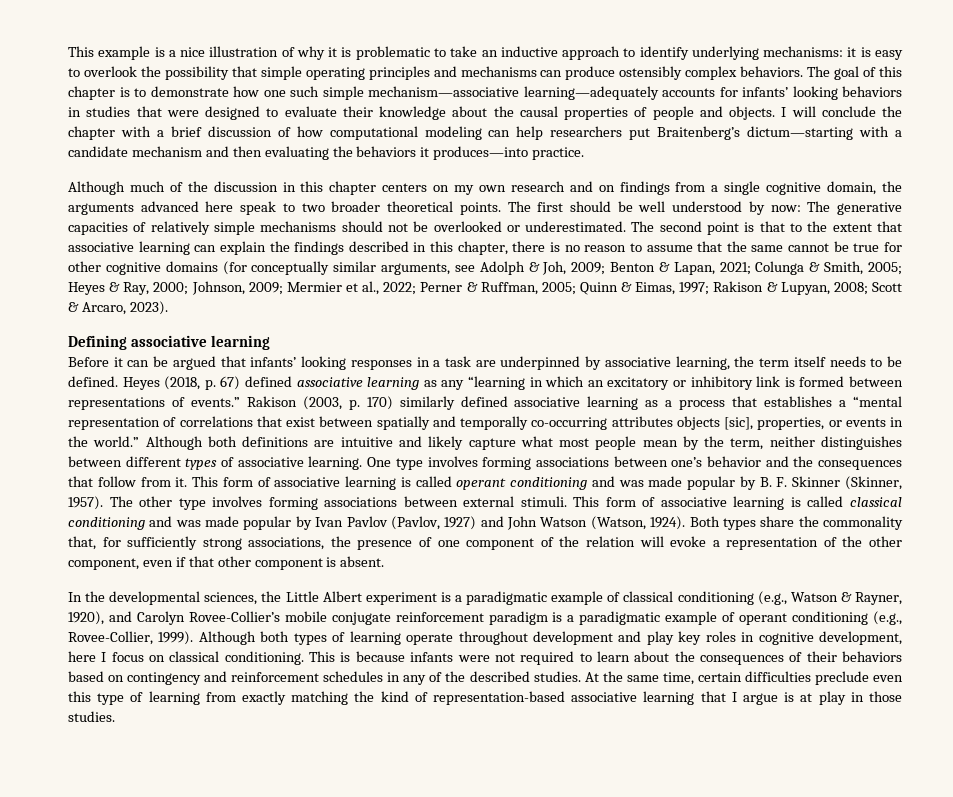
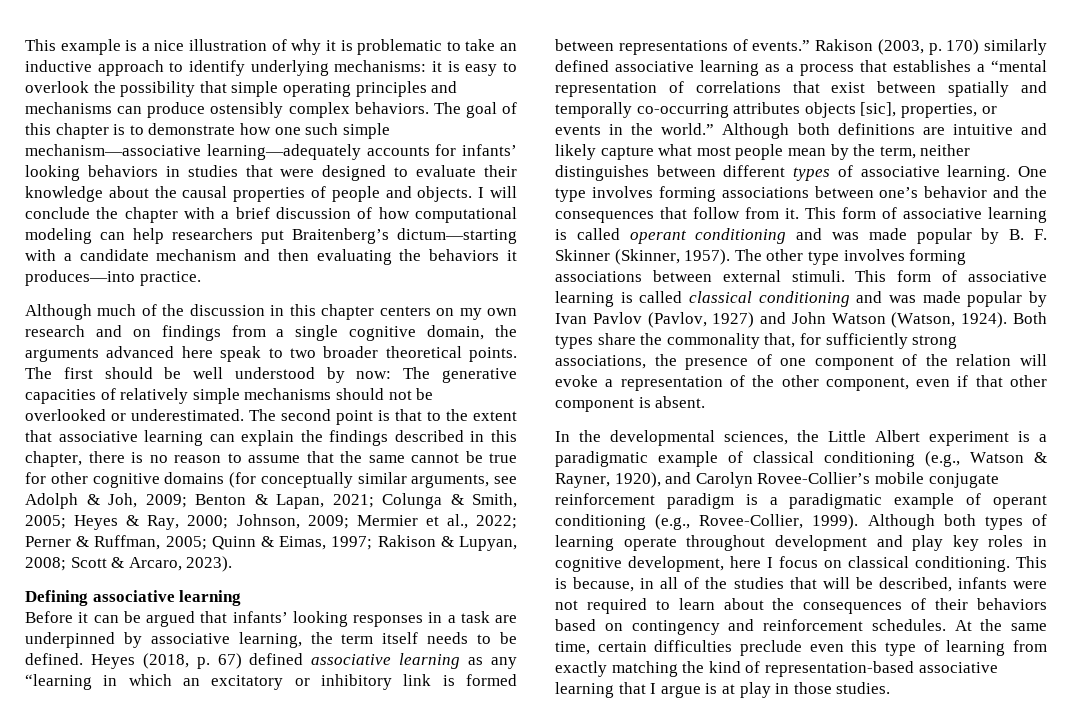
- This is because infants were not required to learn about the consequences of their behaviors based on contingency and reinforcement schedules in any of the described studies.
+ This is because, in all of the studies that will be described, infants were not required to learn about the consequences of their behaviors based on contingency and reinforcement schedules.

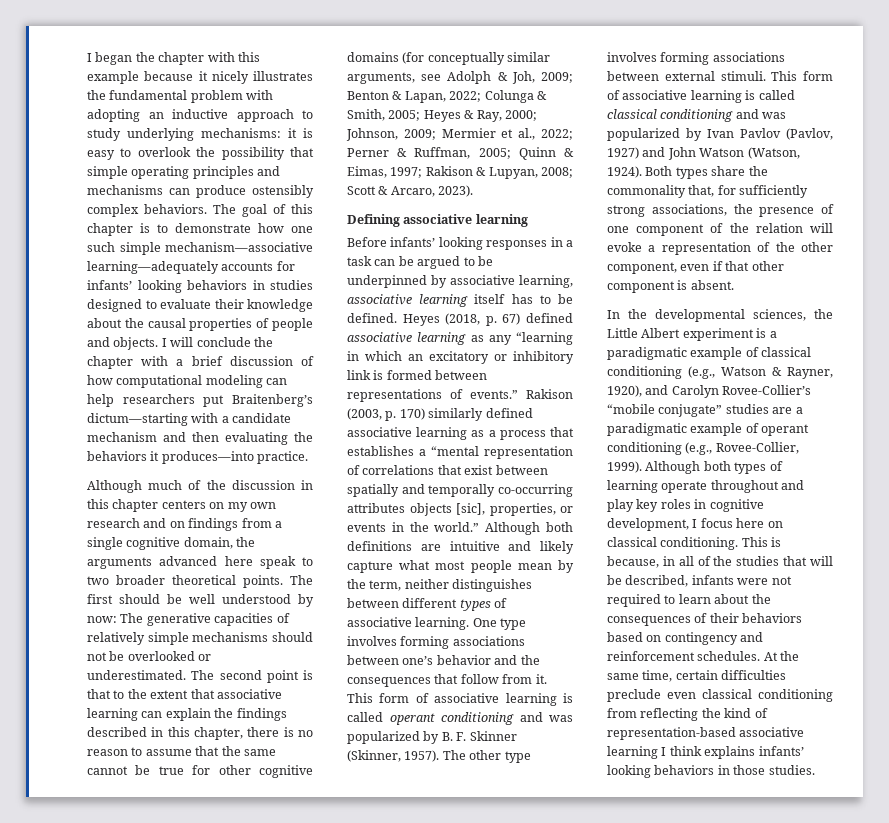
- This example is a nice illustration of why it is problematic to take an inductive approach to identify underlying mechanisms: it is easy to overlook the possibility that simple operating principles and mechanisms can produce ostensibly complex behaviors.
+ I began the chapter with this example because it nicely illustrates the fundamental problem with adopting an inductive approach to study underlying mechanisms: it is easy to overlook the possibility that simple operating principles and mechanisms can produce ostensibly complex behaviors.
- The goal of this chapter is to demonstrate how one such simple mechanism—associative learning—adequately accounts for infants’ looking behaviors in studies that were designed to evaluate their knowledge about the causal properties of people and objects.
+ The goal of this chapter is to demonstrate how one such simple mechanism—associative learning—adequately accounts for infants’ looking behaviors in studies designed to evaluate their knowledge about the causal properties of people and objects.
- Benton & Lapan, 2021;
+ Benton & Lapan, 2022;
- Before it can be argued that infants’ looking responses in a task are underpinned by associative learning, the term itself needs to be defined.
+ Before infants’ looking responses in a task can be argued to be underpinned by associative learning, associative learning itself has to be defined.
- This form of associative learning is called operant conditioning and was made popular by B. F. Skinner (Skinner, 1957).
+ This form of associative learning is called operant conditioning and was popularized by B. F. Skinner (Skinner, 1957).
- This form of associative learning is called classical conditioning and was made popular by Ivan Pavlov (Pavlov, 1927) and John Watson (Watson, 1924).
+ This form of associative learning is called classical conditioning and was popularized by Ivan Pavlov (Pavlov, 1927) and John Watson (Watson, 1924).
- In the developmental sciences, the Little Albert experiment is a paradigmatic example of classical conditioning (e.g., Watson & Rayner, 1920), and Carolyn Rovee-Collier’s mobile conjugate reinforcement paradigm is a paradigmatic example of operant conditioning (e.g., Rovee-Collier, 1999).
+ In the developmental sciences, the Little Albert experiment is a paradigmatic example of classical conditioning (e.g., Watson & Rayner, 1920), and Carolyn Rovee-Collier’s “mobile conjugate” studies are a paradigmatic example of operant conditioning (e.g., Rovee-Collier, 1999).
- Although both types of learning operate throughout development and play key roles in cognitive development, here I focus on classical conditioning.
+ Although both types of learning operate throughout and play key roles in cognitive development, I focus here on classical conditioning.
- At the same time, certain difficulties preclude even this type of learning from exactly matching the kind of representation-based associative learning that I argue is at play in those studies.
+ At the same time, certain difficulties preclude even classical conditioning from reflecting the kind of representation-based associative learning I think explains infants’ looking behaviors in those studies.

